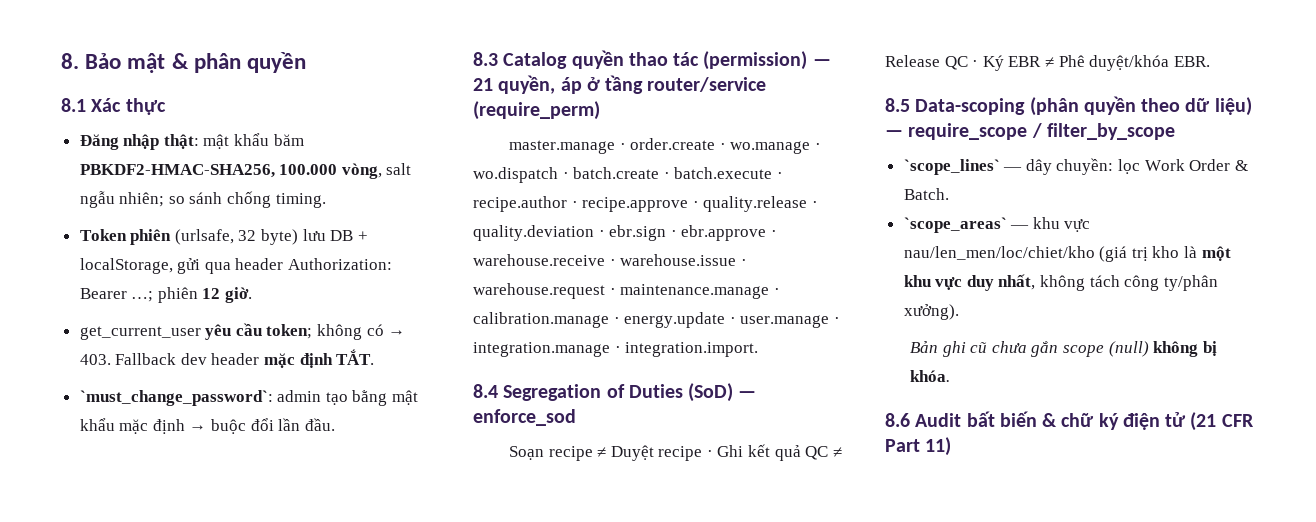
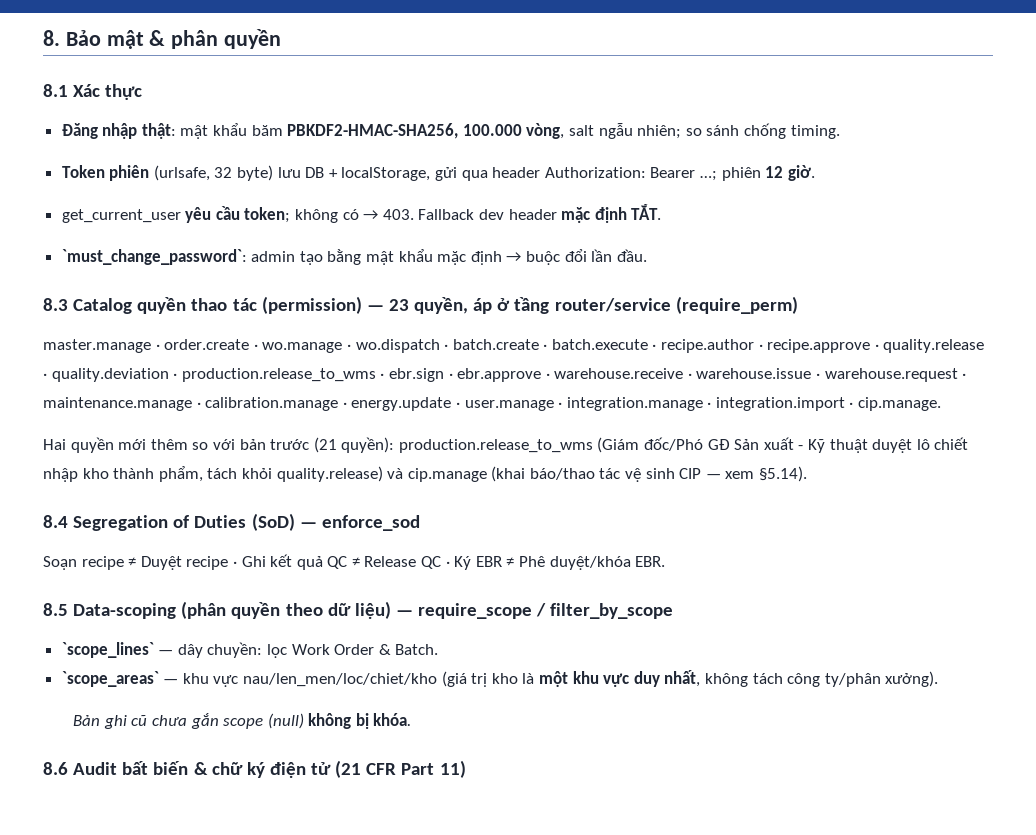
- 8.3 Catalog quyền thao tác (permission) — 21 quyền, áp ở tầng router/service (require_perm)
+ 8.3 Catalog quyền thao tác (permission) — 23 quyền, áp ở tầng router/service (require_perm)
- master.manage · order.create · wo.manage · wo.dispatch · batch.create · batch.execute · recipe.author · recipe.approve · quality.release · quality.deviation · ebr.sign · ebr.approve · warehouse.receive · warehouse.issue · warehouse.request · maintenance.manage · calibration.manage · energy.update · user.manage · integration.manage · integration.import.
+ master.manage · order.create · wo.manage · wo.dispatch · batch.create · batch.execute · recipe.author · recipe.approve · quality.release · quality.deviation · production.release_to_wms · ebr.sign · ebr.approve · warehouse.receive · warehouse.issue · warehouse.request · maintenance.manage · calibration.manage · energy.update · user.manage · integration.manage · integration.import · cip.manage.
+ Hai quyền mới thêm so với bản trước (21 quyền): production.release_to_wms (Giám đốc/Phó GĐ Sản xuất - Kỹ thuật duyệt lô chiết nhập kho thành phẩm, tách khỏi quality.release) và cip.manage (khai báo/thao tác vệ sinh CIP — xem §5.14).

